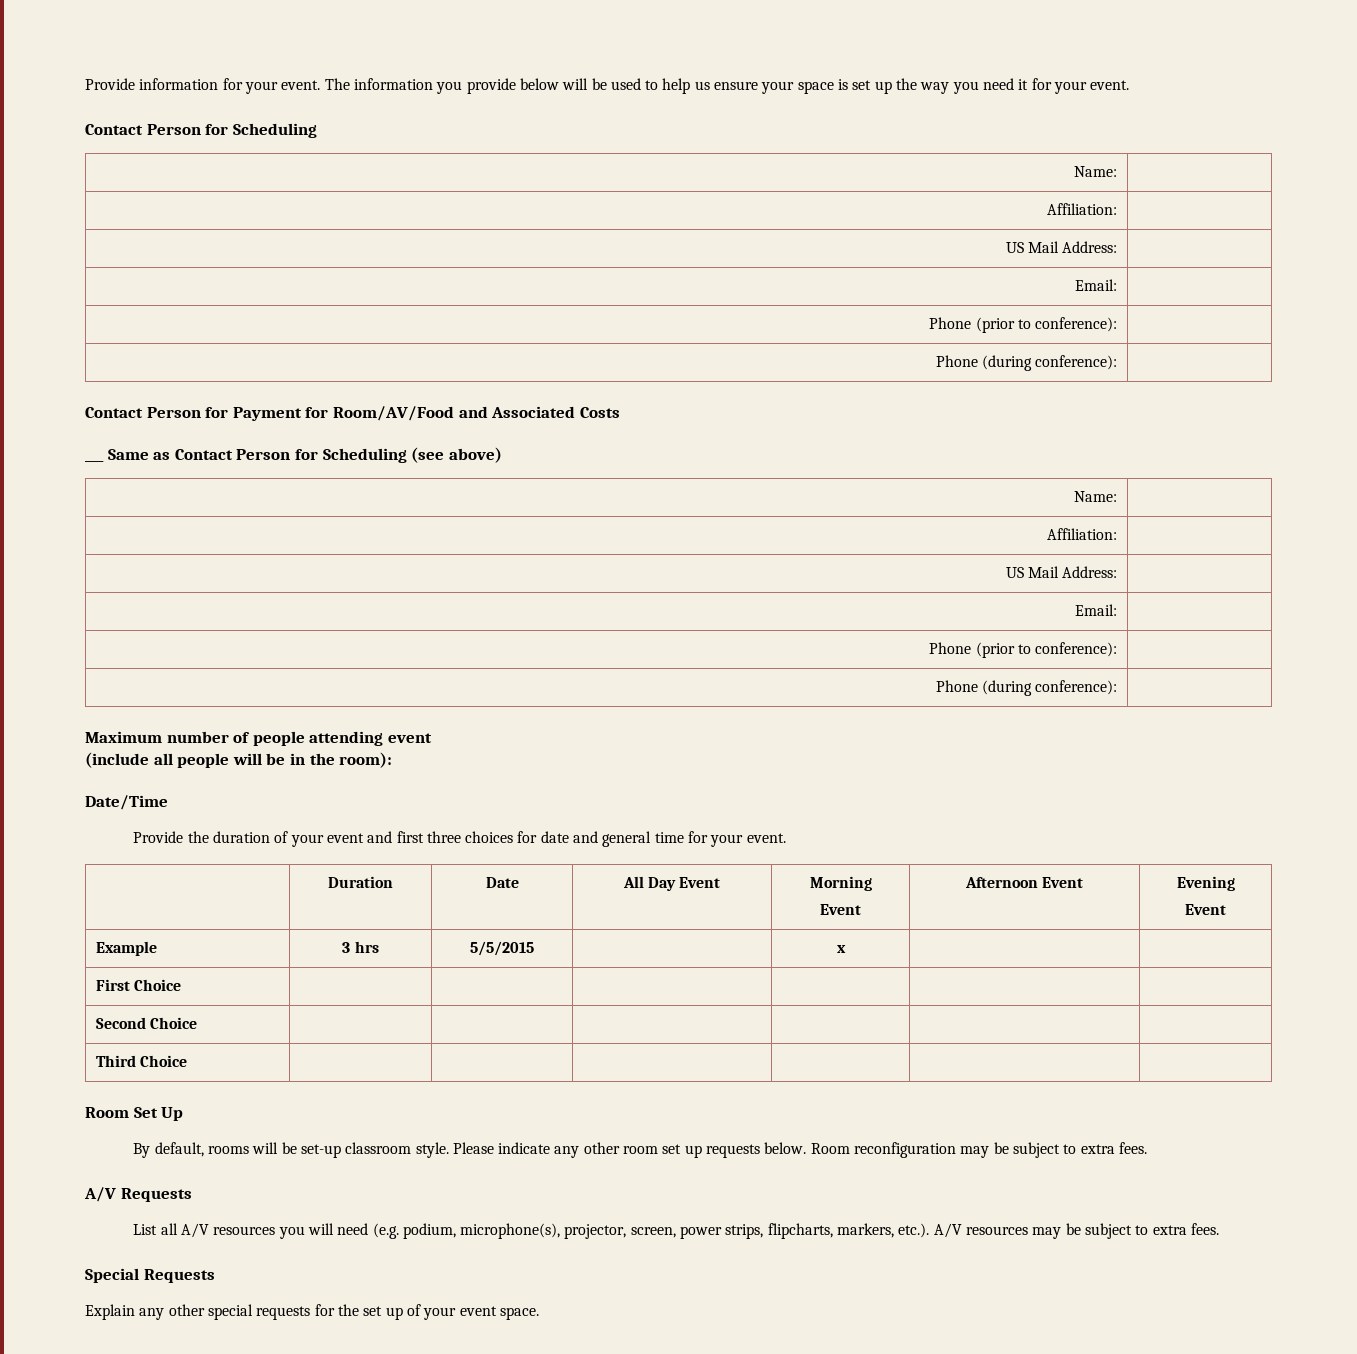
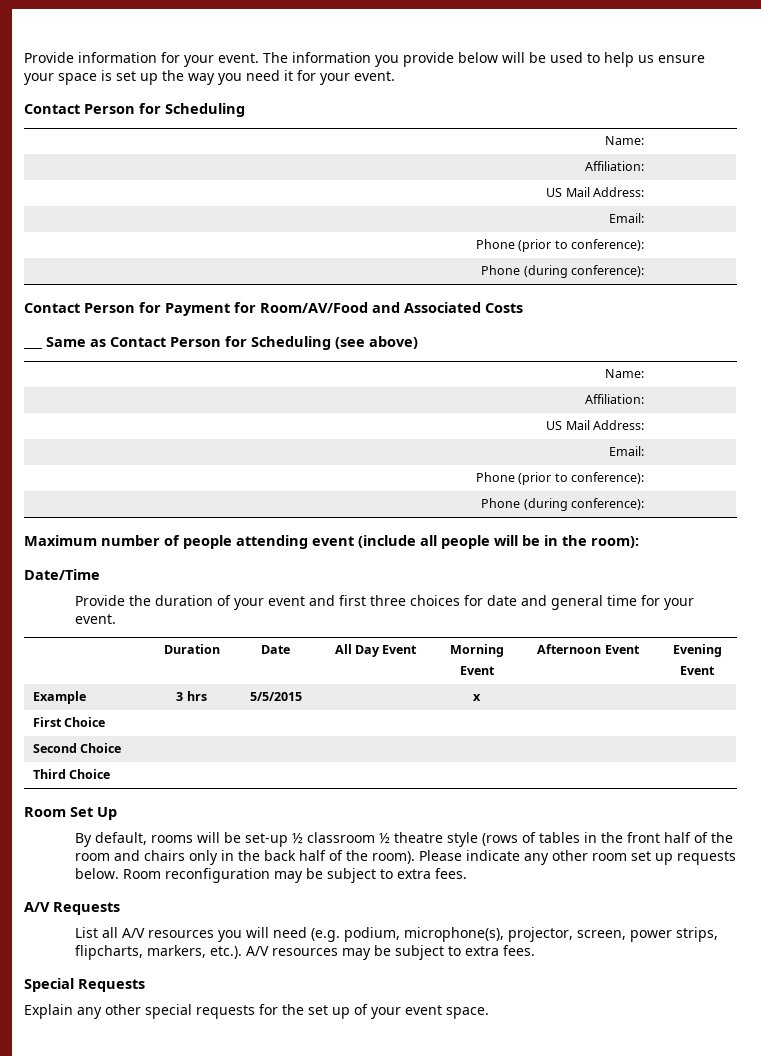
- Maximum number of people attending event
- (include all people will be in the room):
+ Maximum number of people attending event (include all people will be in the room):
- By default, rooms will be set-up classroom style.
+ By default, rooms will be set-up ½ classroom ½ theatre style (rows of tables in the front half of the room and chairs only in the back half of the room).

